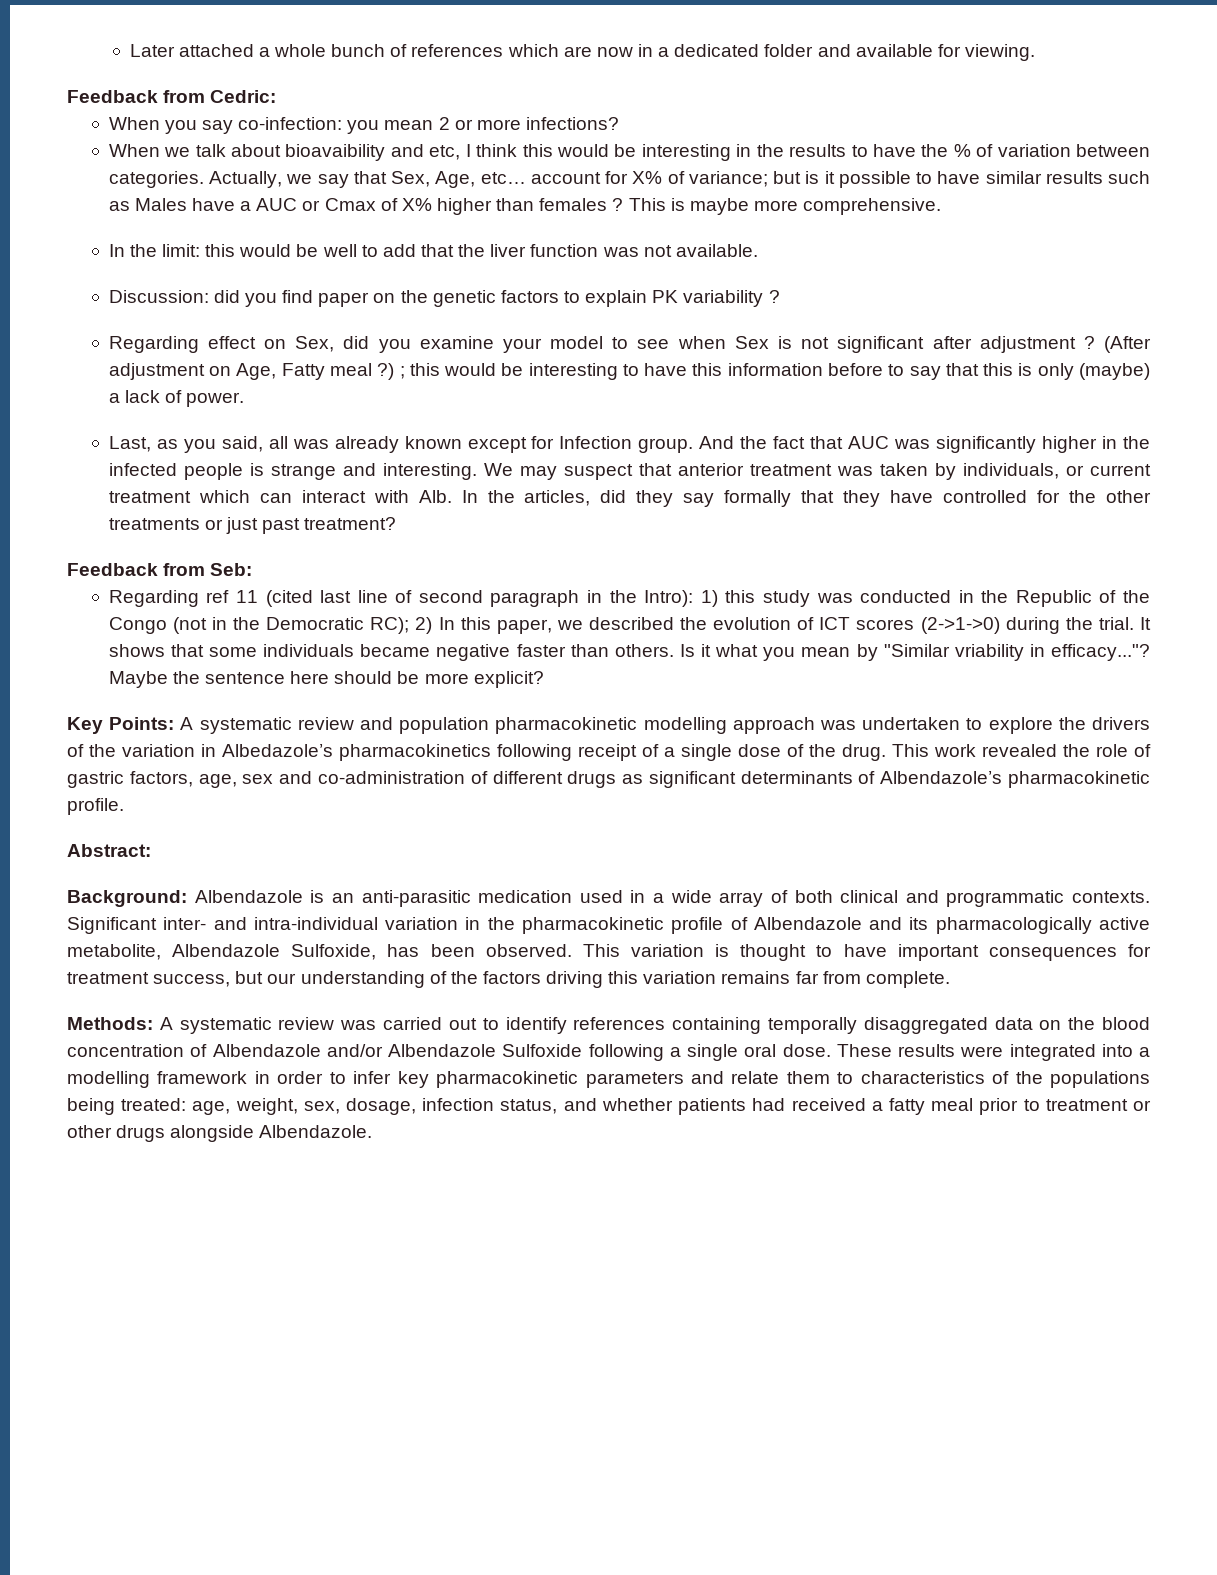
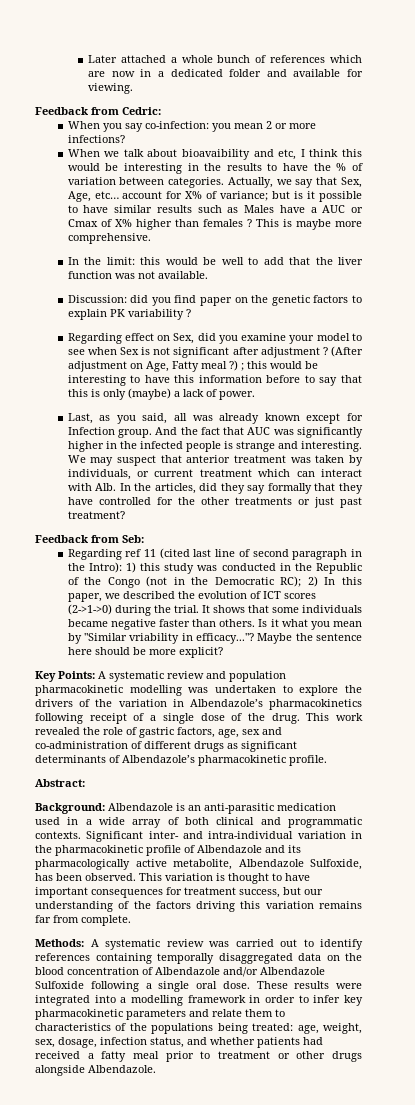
- Key Points: A systematic review and population pharmacokinetic modelling approach was undertaken to explore the drivers of the variation in Albedazole’s pharmacokinetics following receipt of a single dose of the drug.
+ Key Points: A systematic review and population pharmacokinetic modelling was undertaken to explore the drivers of the variation in Albendazole’s pharmacokinetics following receipt of a single dose of the drug.

